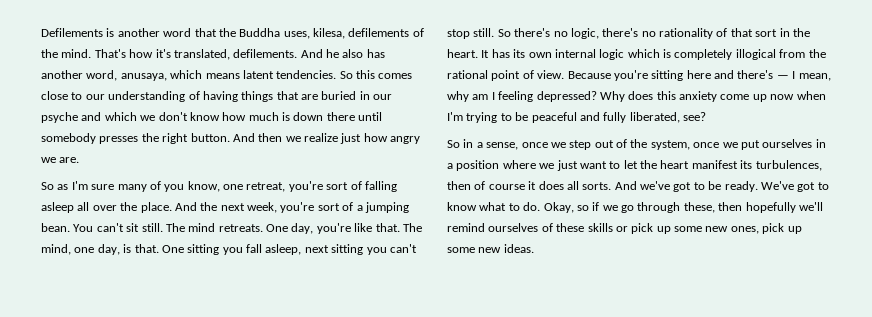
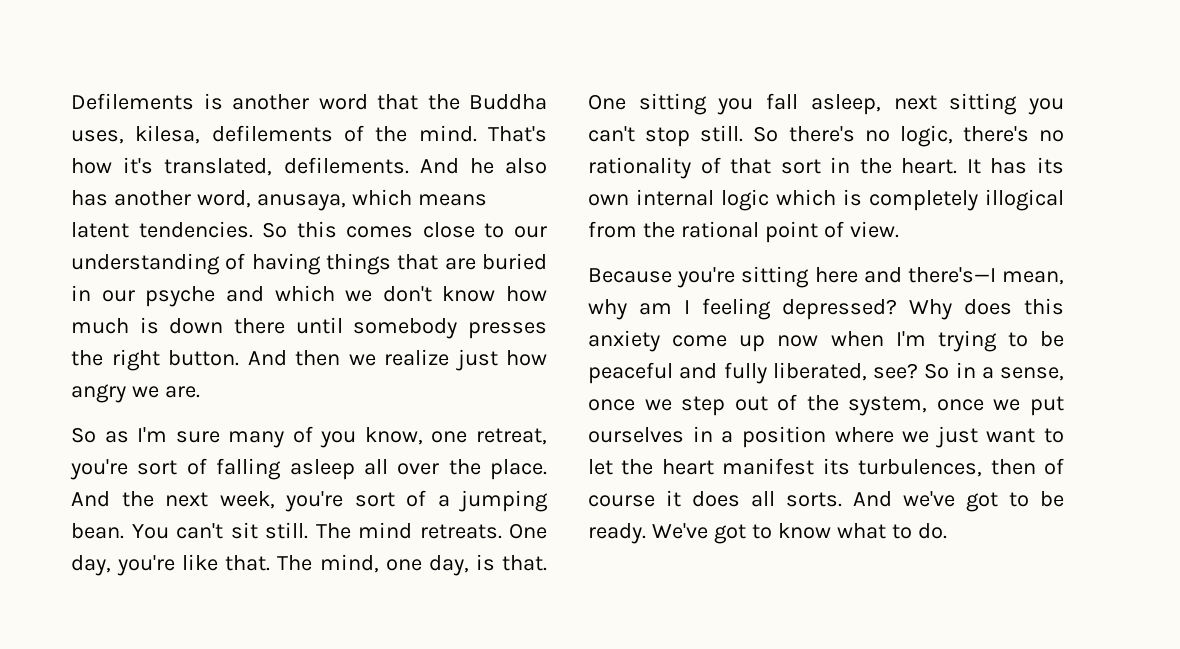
- It has its own internal logic which is completely illogical from the rational point of view. Because you're sitting here and there's — I mean, why am I feeling depressed?
+ It has its own internal logic which is completely illogical from the rational point of view.
+ Because you're sitting here and there's—I mean, why am I feeling depressed?
- Why does this anxiety come up now when I'm trying to be peaceful and fully liberated, see?
- So in a sense, once we step out of the system, once we put ourselves in a position where we just want to let the heart manifest its turbulences, then of course it does all sorts.
+ Why does this anxiety come up now when I'm trying to be peaceful and fully liberated, see? So in a sense, once we step out of the system, once we put ourselves in a position where we just want to let the heart manifest its turbulences, then of course it does all sorts.
- Okay, so if we go through these, then hopefully we'll remind ourselves of these skills or pick up some new ones, pick up some new ideas.

